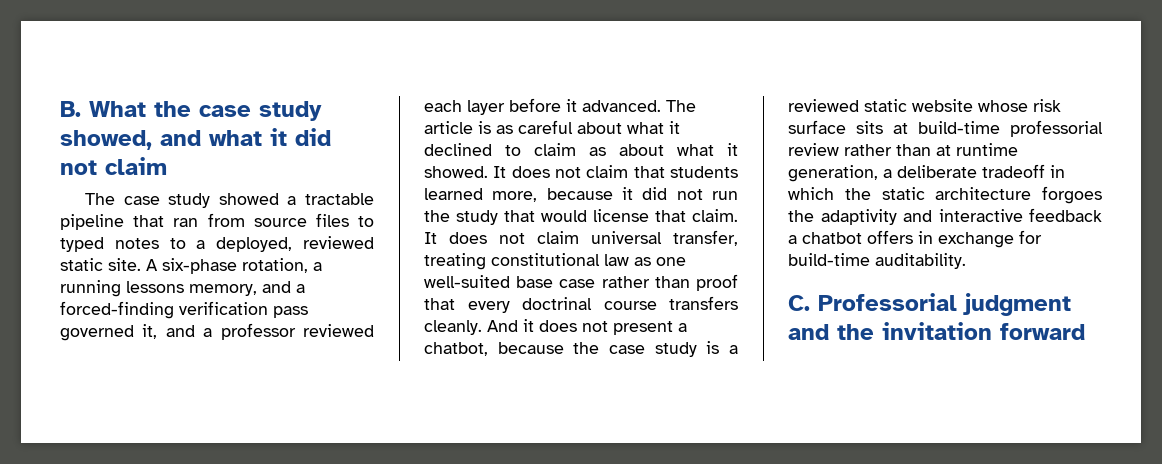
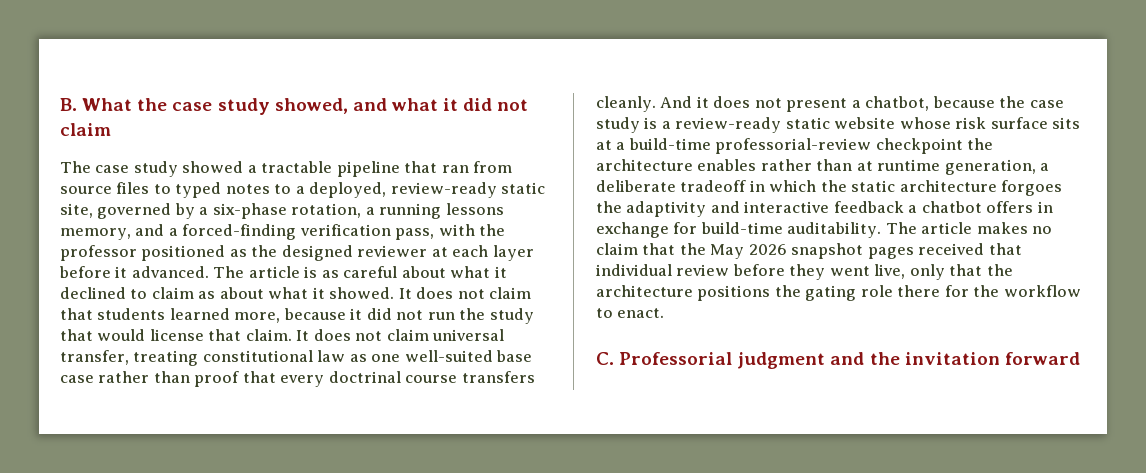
- The case study showed a tractable pipeline that ran from source files to typed notes to a deployed, reviewed static site. A six-phase rotation, a running lessons memory, and a forced-finding verification pass governed it, and a professor reviewed each layer before it advanced.
+ The case study showed a tractable pipeline that ran from source files to typed notes to a deployed, review-ready static site, governed by a six-phase rotation, a running lessons memory, and a forced-finding verification pass, with the professor positioned as the designed reviewer at each layer before it advanced.
- And it does not present a chatbot, because the case study is a reviewed static website whose risk surface sits at build-time professorial review rather than at runtime generation, a deliberate tradeoff in which the static architecture forgoes the adaptivity and interactive feedback a chatbot offers in exchange for build-time auditability.
+ And it does not present a chatbot, because the case study is a review-ready static website whose risk surface sits at a build-time professorial-review checkpoint the architecture enables rather than at runtime generation, a deliberate tradeoff in which the static architecture forgoes the adaptivity and interactive feedback a chatbot offers in exchange for build-time auditability. The article makes no claim that the May 2026 snapshot pages received that individual review before they went live, only that the architecture positions the gating role there for the workflow to enact.

